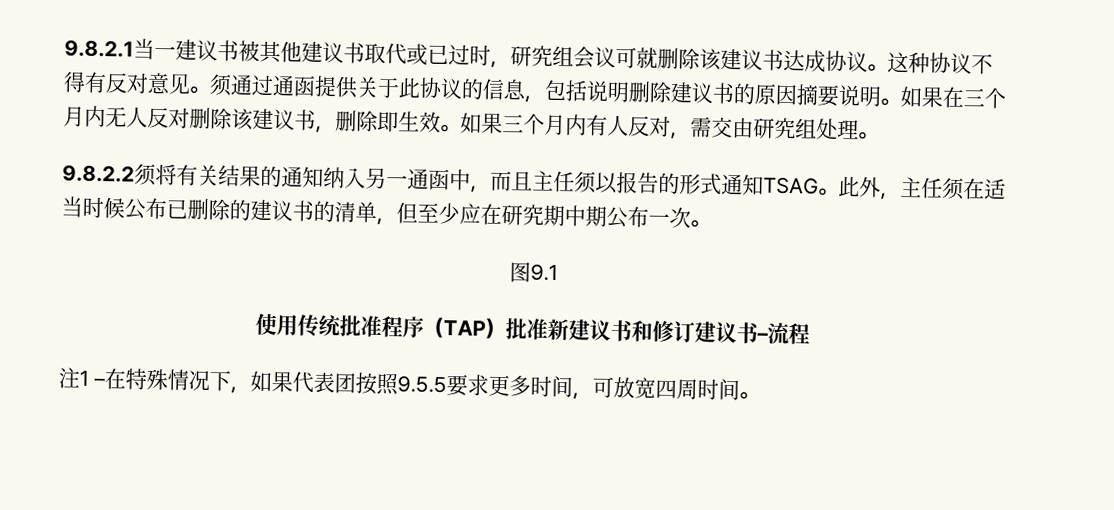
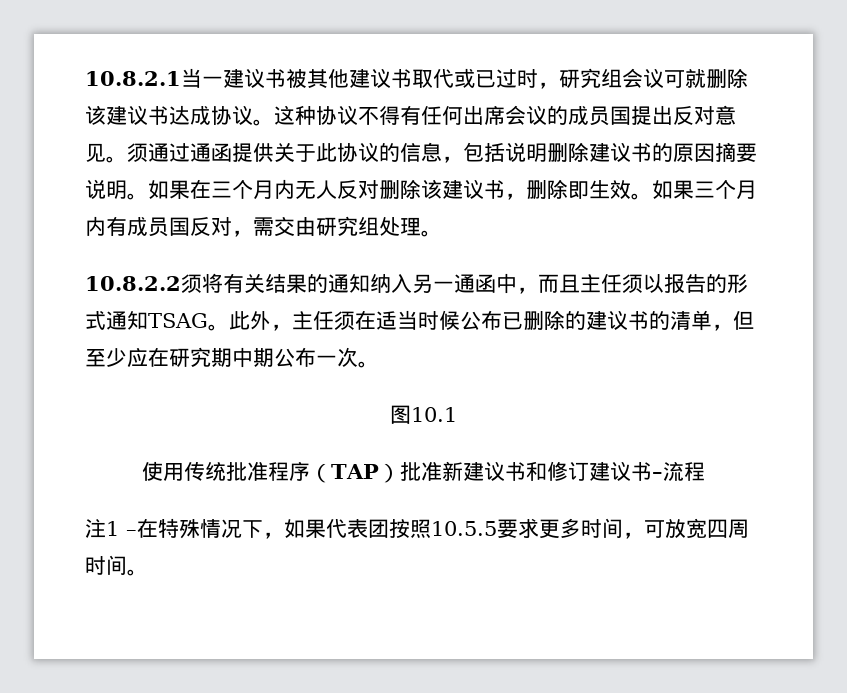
- 9.8.2.1当一建议书被其他建议书取代或已过时，研究组会议可就删除该建议书达成协议。
+ 10.8.2.1当一建议书被其他建议书取代或已过时，研究组会议可就删除该建议书达成协议。
- 这种协议不得有反对意见。
+ 这种协议不得有任何出席会议的成员国提出反对意见。
- 如果三个月内有人反对，需交由研究组处理。
+ 如果三个月内有成员国反对，需交由研究组处理。
- 9.8.2.2须将有关结果的通知纳入另一通函中，而且主任须以报告的形式通知TSAG。
+ 10.8.2.2须将有关结果的通知纳入另一通函中，而且主任须以报告的形式通知TSAG。
- 图9.1
+ 图10.1
- 注1 –在特殊情况下，如果代表团按照9.5.5要求更多时间，可放宽四周时间。
+ 注1 –在特殊情况下，如果代表团按照10.5.5要求更多时间，可放宽四周时间。

